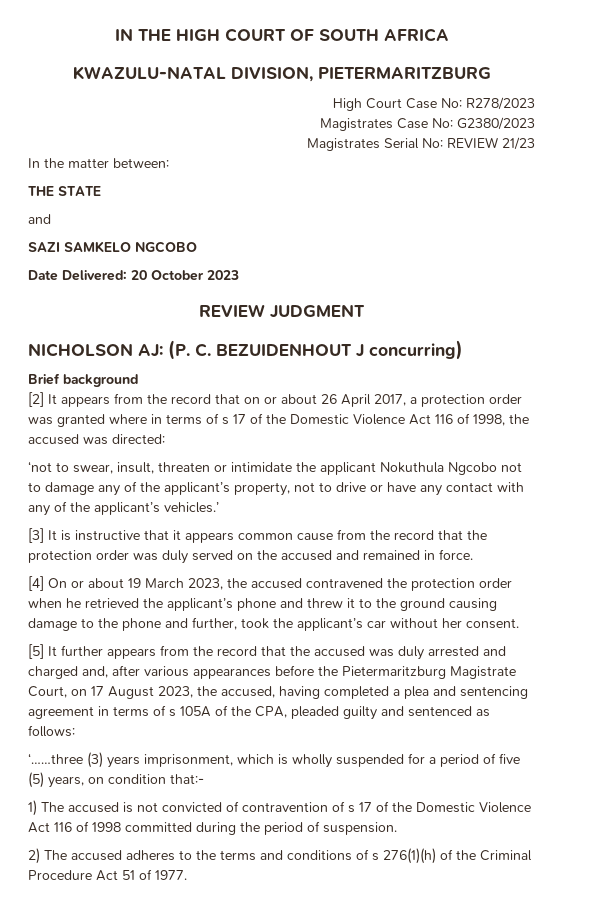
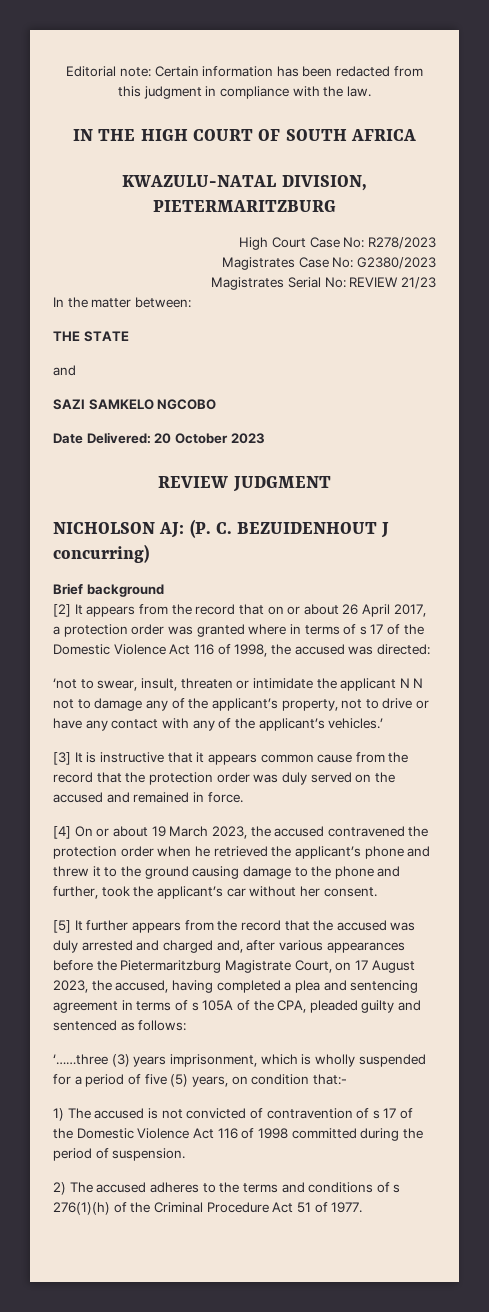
+ Editorial note: Certain information has been redacted from this judgment in compliance with the law.
- ‘not to swear, insult, threaten or intimidate the applicant Nokuthula Ngcobo not to damage any of the applicant’s property, not to drive or have any contact with any of the applicant’s vehicles.’
+ ‘not to swear, insult, threaten or intimidate the applicant N N not to damage any of the applicant’s property, not to drive or have any contact with any of the applicant’s vehicles.’

